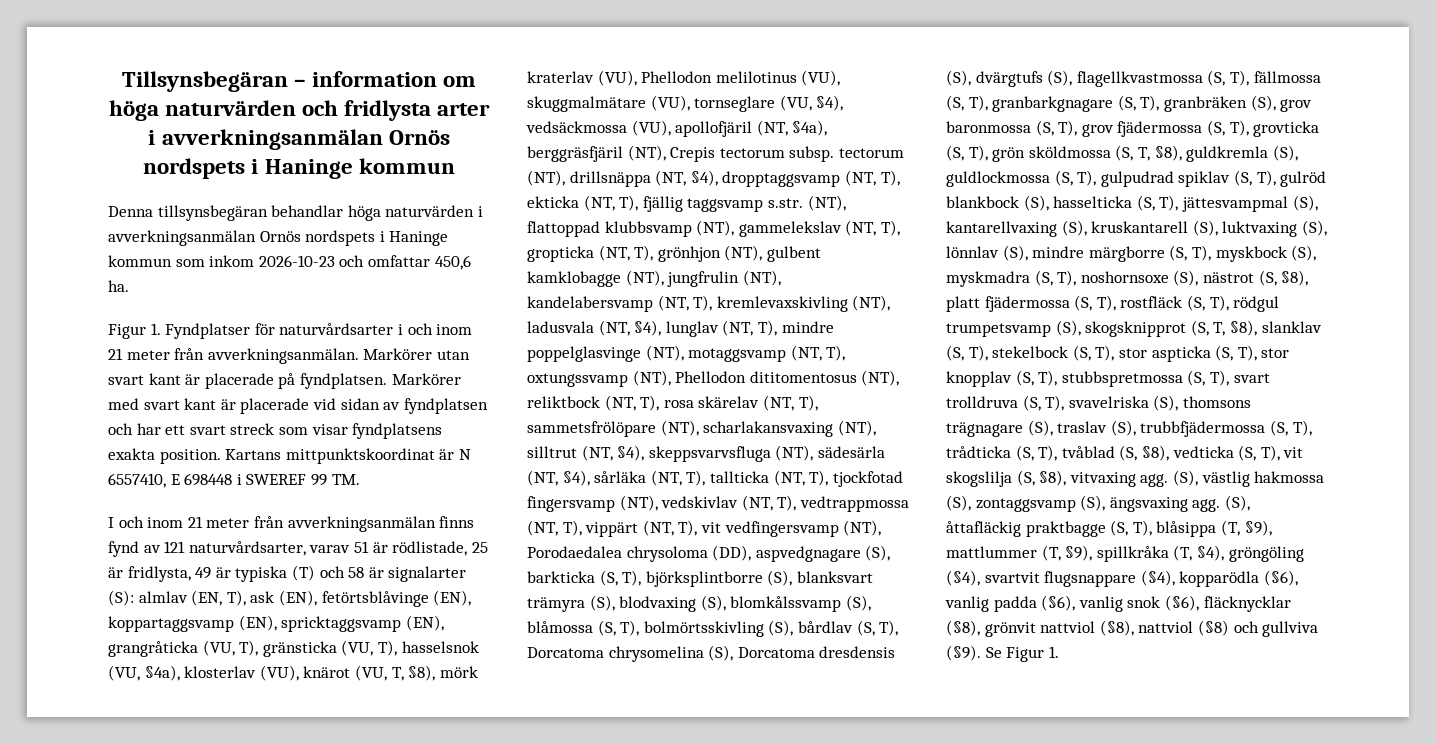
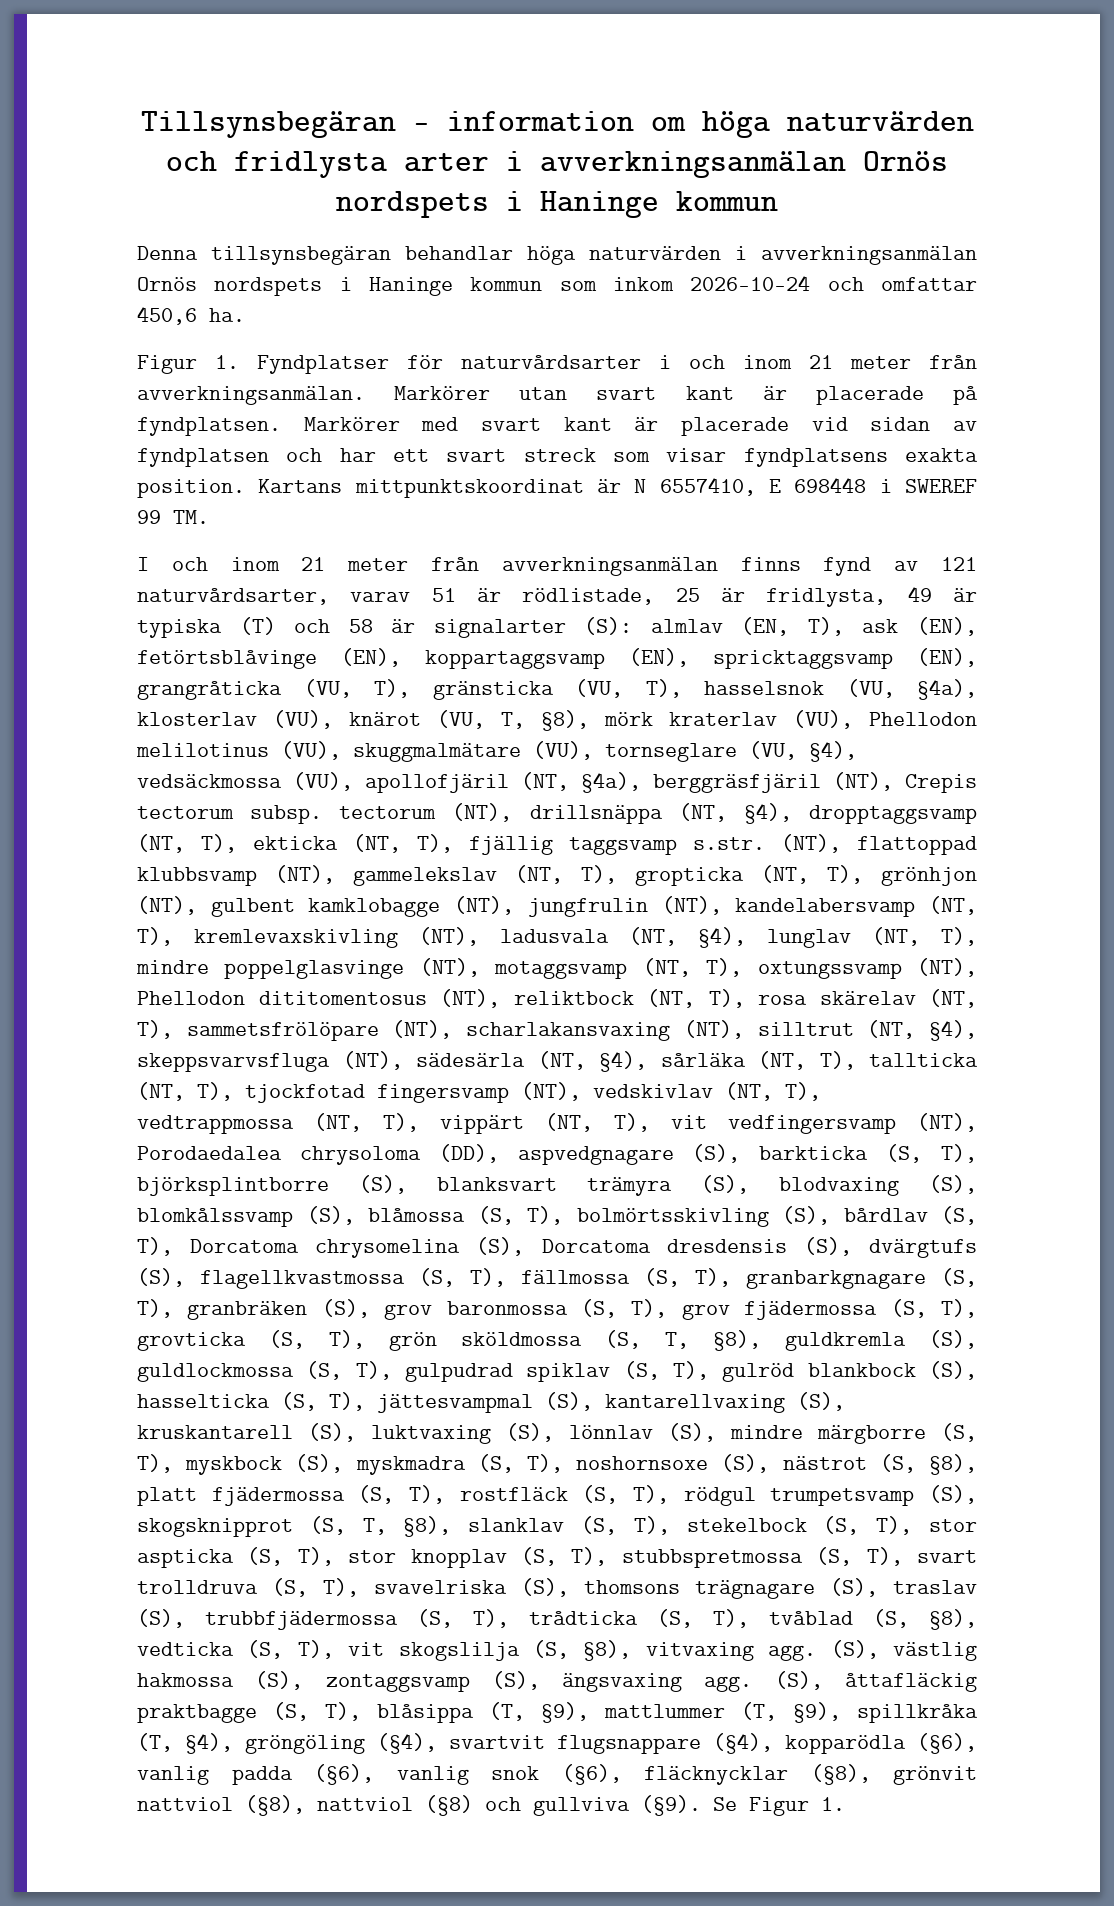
- Denna tillsynsbegäran behandlar höga naturvärden i avverkningsanmälan Ornös nordspets i Haninge kommun som inkom 2026-10-23 och omfattar 450,6 ha.
+ Denna tillsynsbegäran behandlar höga naturvärden i avverkningsanmälan Ornös nordspets i Haninge kommun som inkom 2026-10-24 och omfattar 450,6 ha.

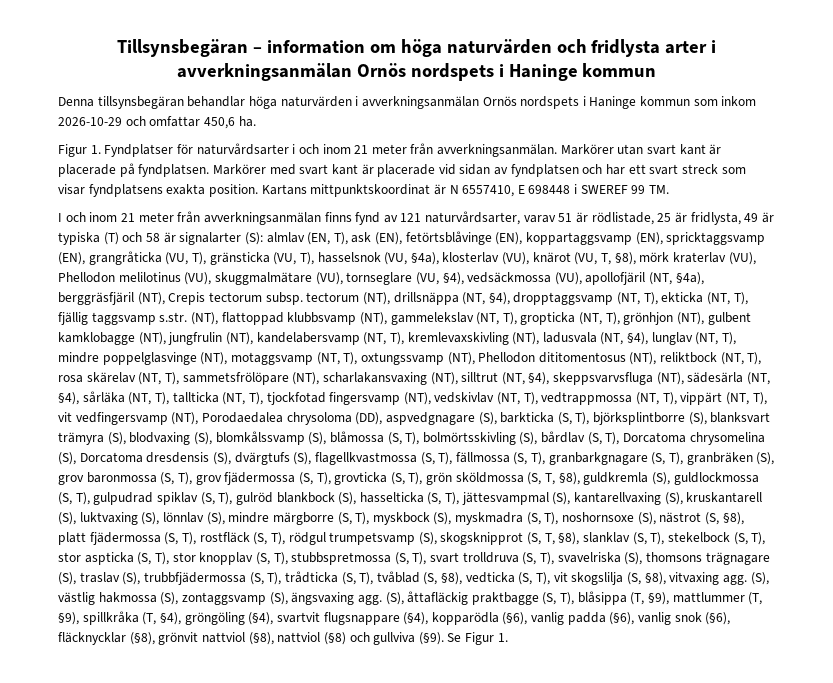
- Denna tillsynsbegäran behandlar höga naturvärden i avverkningsanmälan Ornös nordspets i Haninge kommun som inkom 2026-10-24 och omfattar 450,6 ha.
+ Denna tillsynsbegäran behandlar höga naturvärden i avverkningsanmälan Ornös nordspets i Haninge kommun som inkom 2026-10-29 och omfattar 450,6 ha.

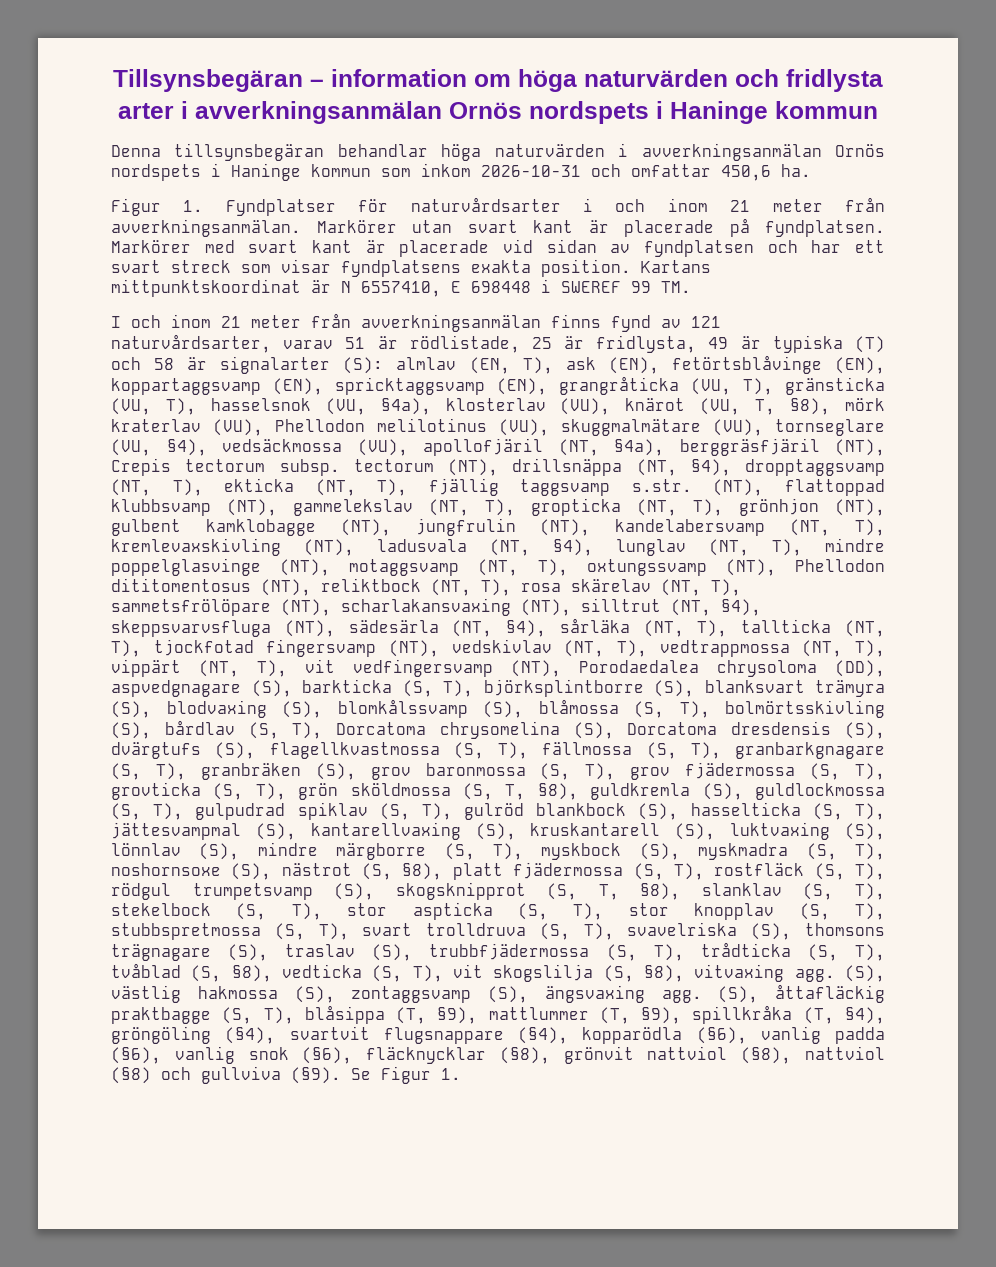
- Denna tillsynsbegäran behandlar höga naturvärden i avverkningsanmälan Ornös nordspets i Haninge kommun som inkom 2026-10-29 och omfattar 450,6 ha.
+ Denna tillsynsbegäran behandlar höga naturvärden i avverkningsanmälan Ornös nordspets i Haninge kommun som inkom 2026-10-31 och omfattar 450,6 ha.

